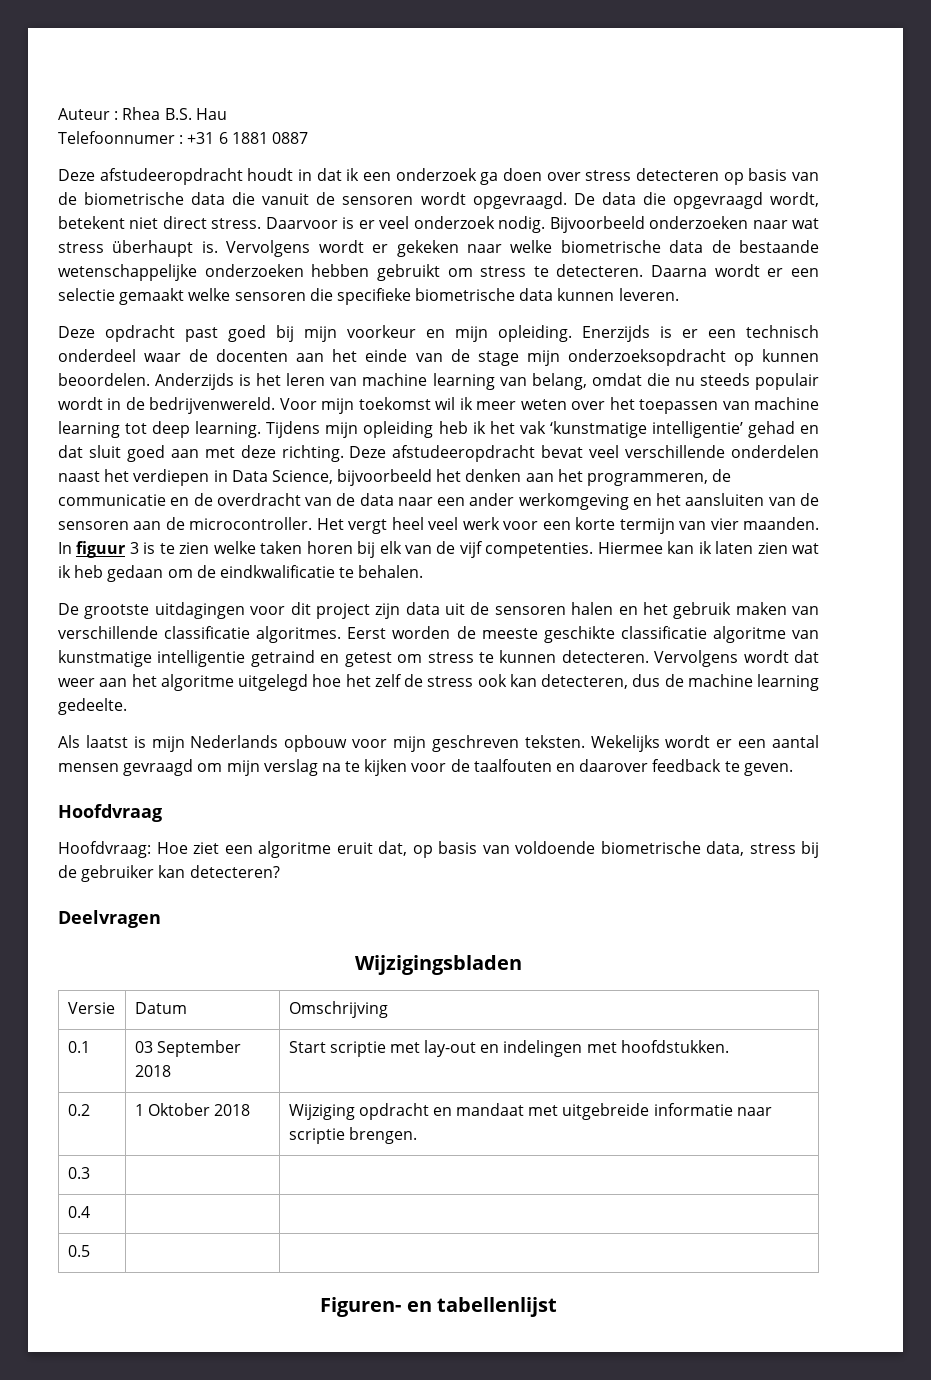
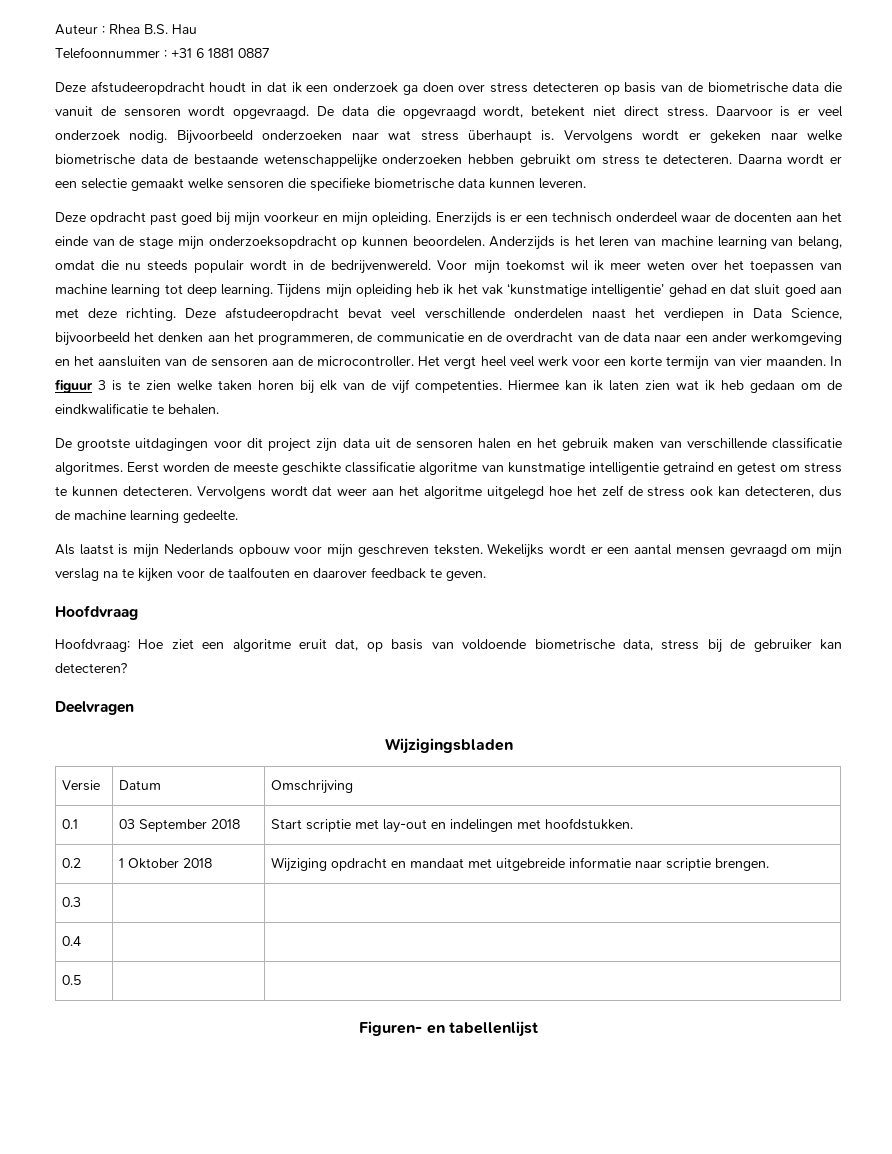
- Telefoonnumer : +31 6 1881 0887
+ Telefoonnummer : +31 6 1881 0887

